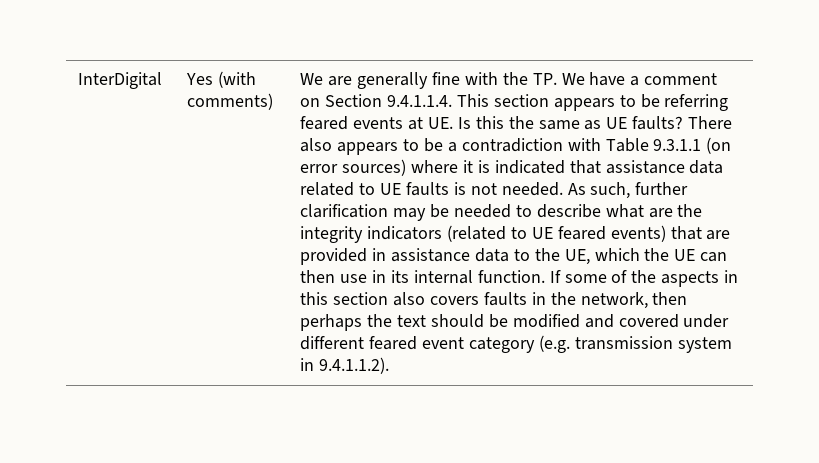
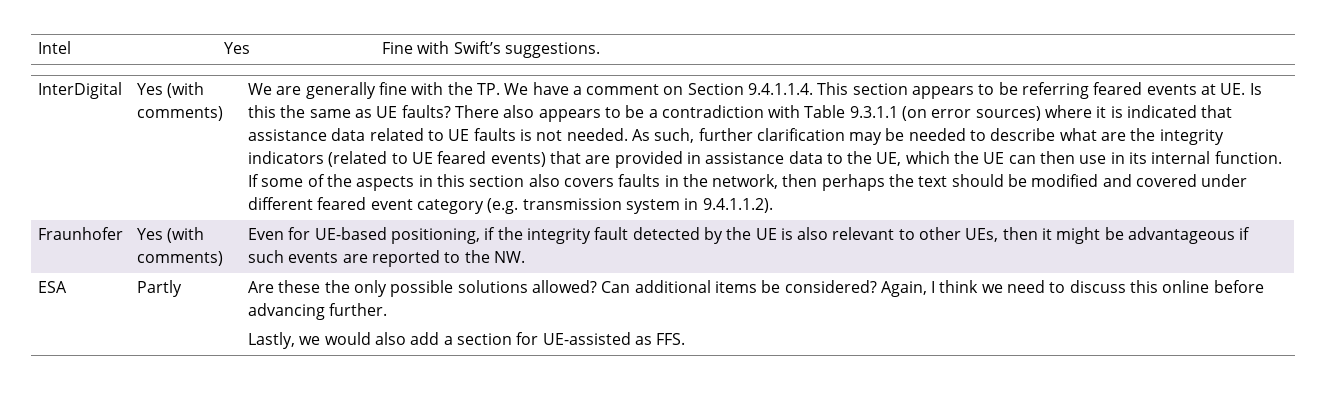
+ Intel | Yes | Fine with Swift’s suggestions.
+ Fraunhofer | Yes (with comments) | Even for UE-based positioning, if the integrity fault detected by the UE is also relevant to other UEs, then it might be advantageous if such events are reported to the NW.
+ ESA | Partly | Are these the only possible solutions allowed? Can additional items be considered? Again, I think we need to discuss this online before advancing further.
+ Lastly, we would also add a section for UE-assisted as FFS.

